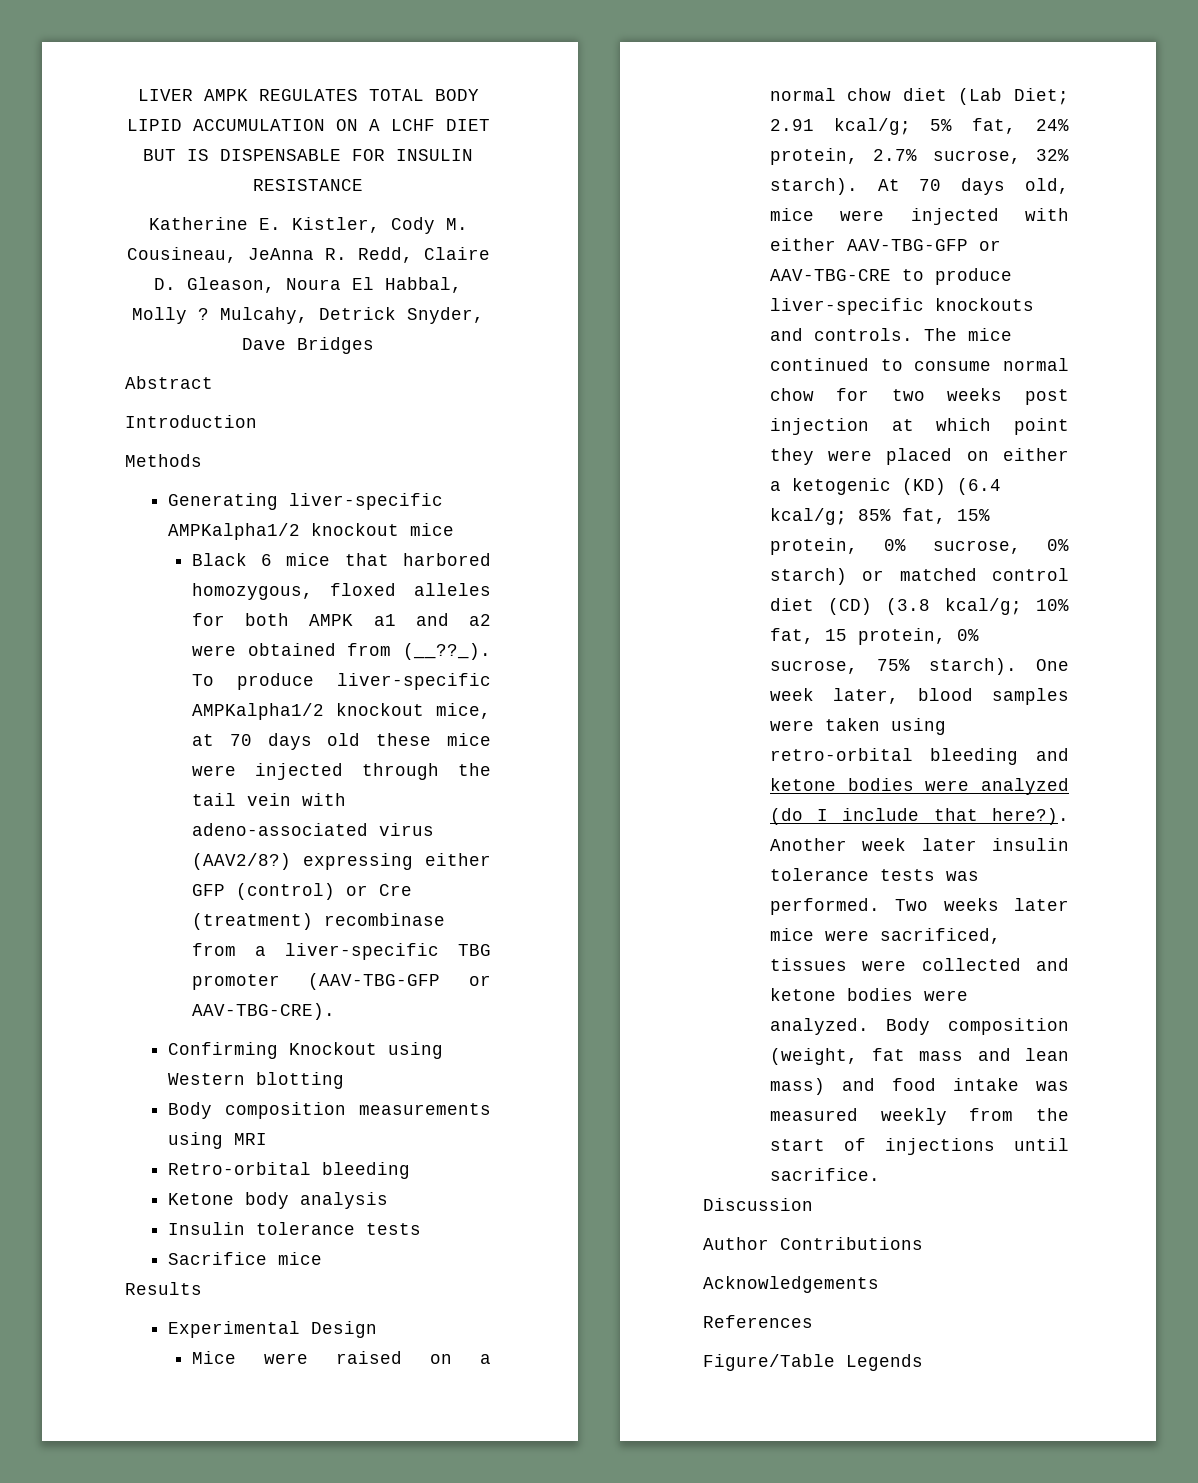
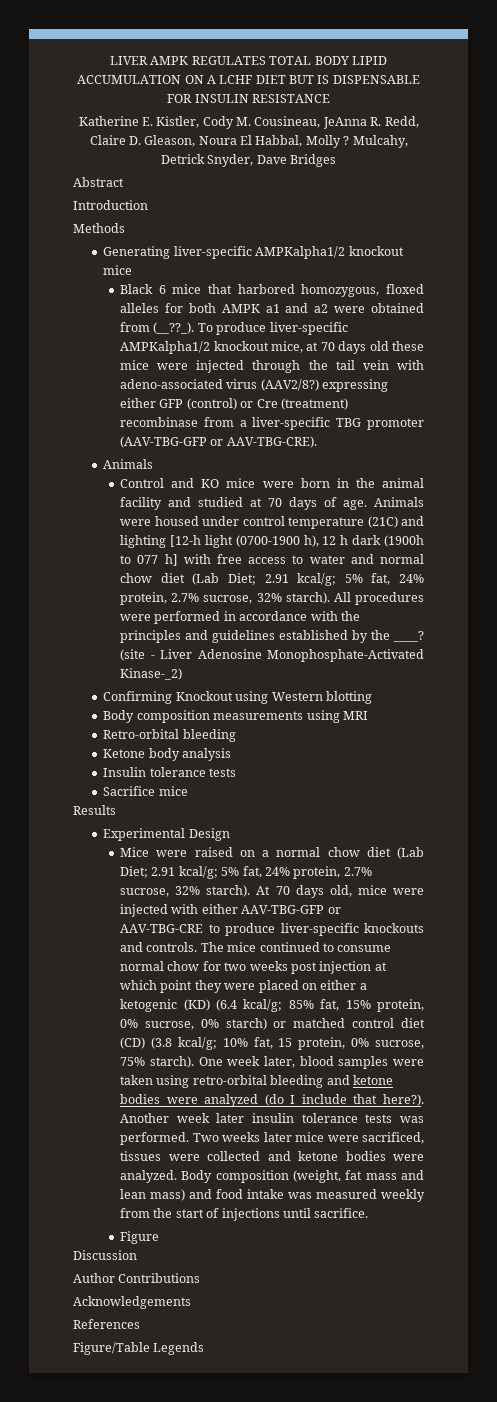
  To produce liver-specific AMPKalpha1/2 knockout mice, at 70 days old these mice were injected through the tail vein with adeno-associated virus (AAV2/8?) expressing either GFP (control) or Cre (treatment) recombinase from a liver-specific TBG promoter (AAV-TBG-GFP or AAV-TBG-CRE).
+ Animals
+ Control and KO mice were born in the animal facility and studied at 70 days of age. Animals were housed under control temperature (21C) and lighting [12-h light (0700-1900 h), 12 h dark (1900h to 077 h] with free access to water and normal chow diet (Lab Diet; 2.91 kcal/g; 5% fat, 24% protein, 2.7% sucrose, 32% starch). All procedures were performed in accordance with the principles and guidelines established by the ____? (site - Liver Adenosine Monophosphate-Activated Kinase-_2)
+ Figure

